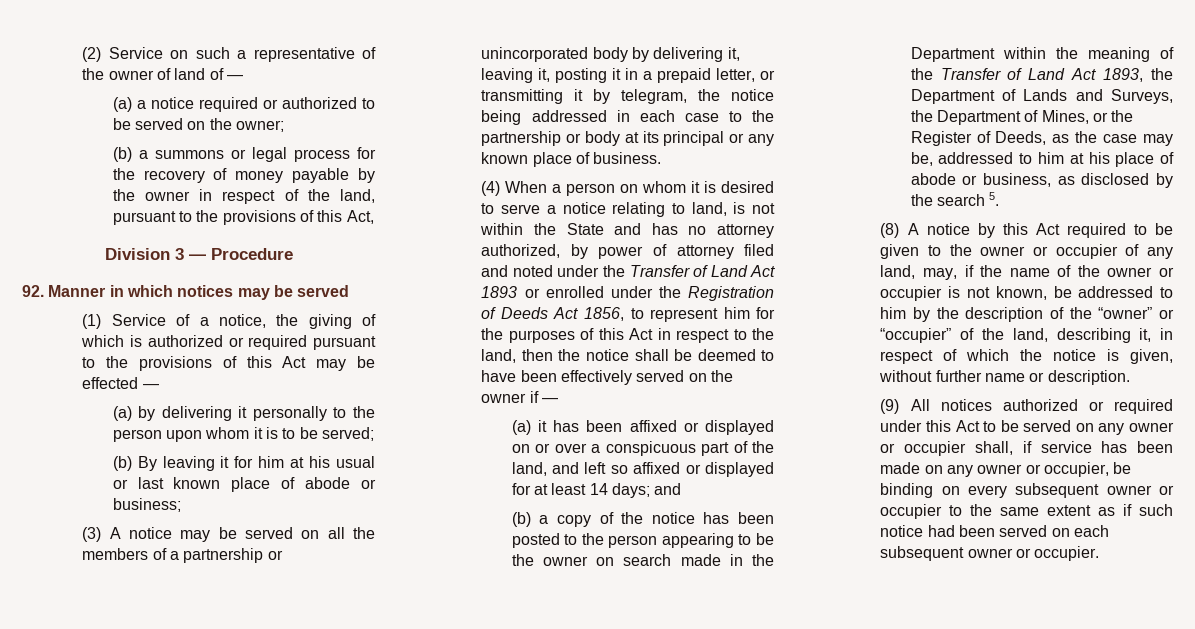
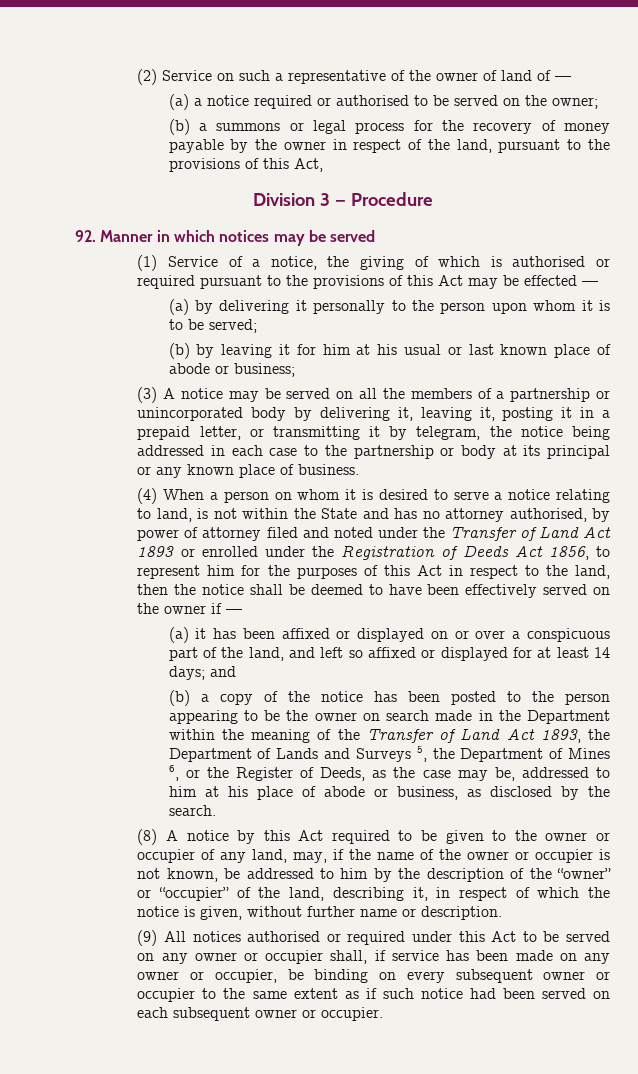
- (a) a notice required or authorized to be served on the owner;
+ (a) a notice required or authorised to be served on the owner;
- (1) Service of a notice, the giving of which is authorized or required pursuant to the provisions of this Act may be effected —
+ (1) Service of a notice, the giving of which is authorised or required pursuant to the provisions of this Act may be effected —
- (b) By leaving it for him at his usual or last known place of abode or business;
+ (b) by leaving it for him at his usual or last known place of abode or business;
- (4) When a person on whom it is desired to serve a notice relating to land, is not within the State and has no attorney authorized, by power of attorney filed and noted under the Transfer of Land Act 1893 or enrolled under the Registration of Deeds Act 1856, to represent him for the purposes of this Act in respect to the land, then the notice shall be deemed to have been effectively served on the owner if —
+ (4) When a person on whom it is desired to serve a notice relating to land, is not within the State and has no attorney authorised, by power of attorney filed and noted under the Transfer of Land Act 1893 or enrolled under the Registration of Deeds Act 1856, to represent him for the purposes of this Act in respect to the land, then the notice shall be deemed to have been effectively served on the owner if —
- (b) a copy of the notice has been posted to the person appearing to be the owner on search made in the Department within the meaning of the Transfer of Land Act 1893, the Department of Lands and Surveys, the Department of Mines, or the Register of Deeds, as the case may be, addressed to him at his place of abode or business, as disclosed by the search 5.
+ (b) a copy of the notice has been posted to the person appearing to be the owner on search made in the Department within the meaning of the Transfer of Land Act 1893, the Department of Lands and Surveys 5, the Department of Mines 6, or the Register of Deeds, as the case may be, addressed to him at his place of abode or business, as disclosed by the search.
- (9) All notices authorized or required under this Act to be served on any owner or occupier shall, if service has been made on any owner or occupier, be binding on every subsequent owner or occupier to the same extent as if such notice had been served on each subsequent owner or occupier.
+ (9) All notices authorised or required under this Act to be served on any owner or occupier shall, if service has been made on any owner or occupier, be binding on every subsequent owner or occupier to the same extent as if such notice had been served on each subsequent owner or occupier.

